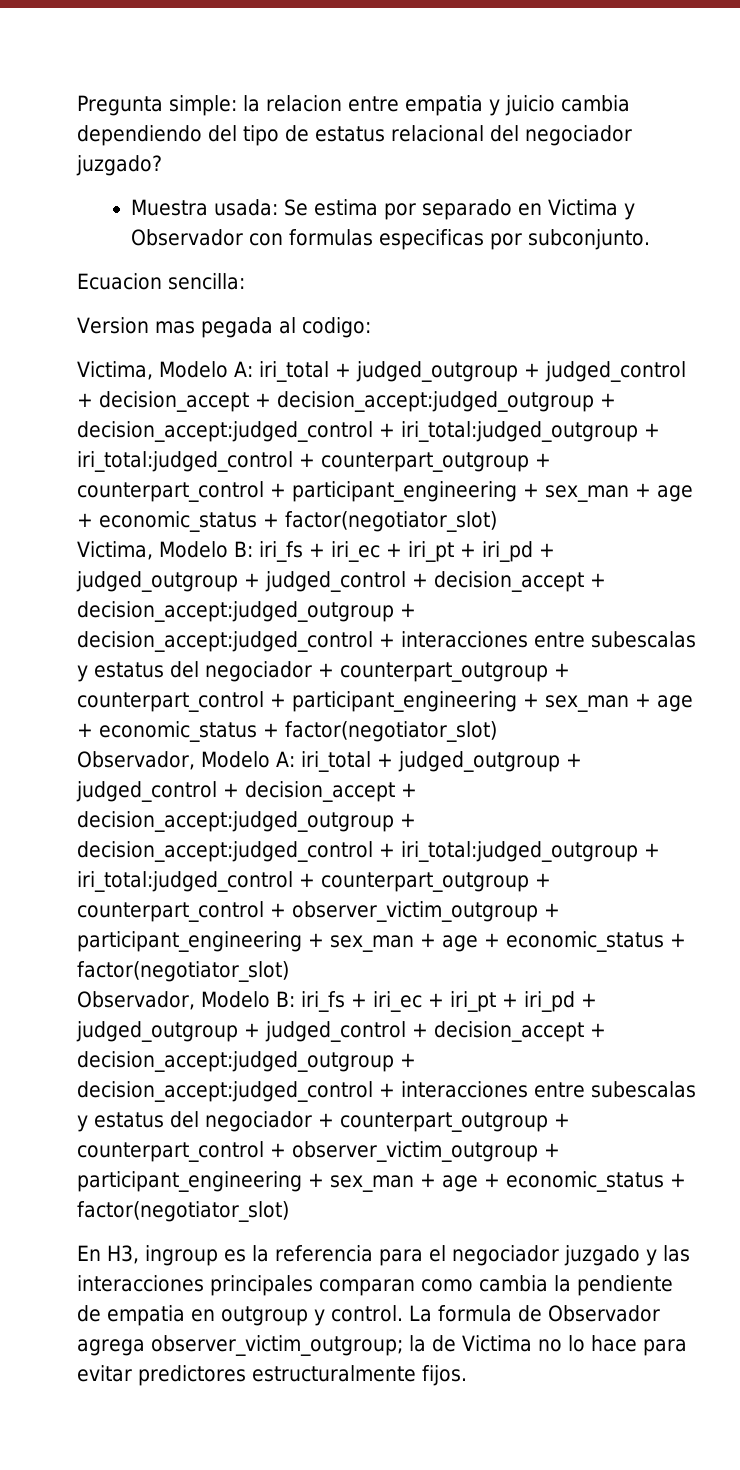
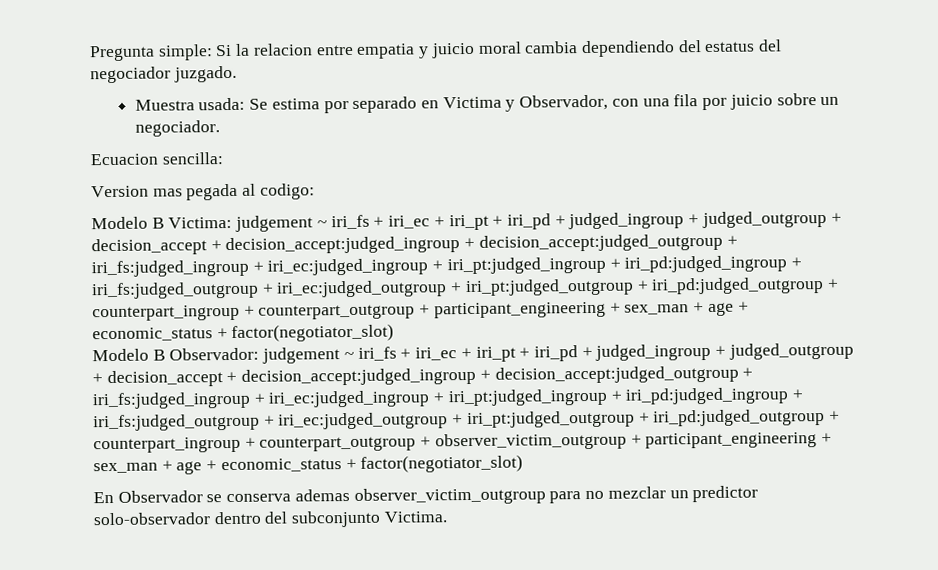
- Pregunta simple: la relacion entre empatia y juicio cambia dependiendo del tipo de estatus relacional del negociador juzgado?
+ Pregunta simple: Si la relacion entre empatia y juicio moral cambia dependiendo del estatus del negociador juzgado.
- Muestra usada: Se estima por separado en Victima y Observador con formulas especificas por subconjunto.
+ Muestra usada: Se estima por separado en Victima y Observador, con una fila por juicio sobre un negociador.
- Victima, Modelo A: iri_total + judged_outgroup + judged_control + decision_accept + decision_accept:judged_outgroup + decision_accept:judged_control + iri_total:judged_outgroup + iri_total:judged_control + counterpart_outgroup + counterpart_control + participant_engineering + sex_man + age + economic_status + factor(negotiator_slot)
- Victima, Modelo B: iri_fs + iri_ec + iri_pt + iri_pd + judged_outgroup + judged_control + decision_accept + decision_accept:judged_outgroup + decision_accept:judged_control + interacciones entre subescalas y estatus del negociador + counterpart_outgroup + counterpart_control + participant_engineering + sex_man + age + economic_status + factor(negotiator_slot)
- Observador, Modelo A: iri_total + judged_outgroup + judged_control + decision_accept + decision_accept:judged_outgroup + decision_accept:judged_control + iri_total:judged_outgroup + iri_total:judged_control + counterpart_outgroup + counterpart_control + observer_victim_outgroup + participant_engineering + sex_man + age + economic_status + factor(negotiator_slot)
- Observador, Modelo B: iri_fs + iri_ec + iri_pt + iri_pd + judged_outgroup + judged_control + decision_accept + decision_accept:judged_outgroup + decision_accept:judged_control + interacciones entre subescalas y estatus del negociador + counterpart_outgroup + counterpart_control + observer_victim_outgroup + participant_engineering + sex_man + age + economic_status + factor(negotiator_slot)
+ Modelo B Victima: judgement ~ iri_fs + iri_ec + iri_pt + iri_pd + judged_ingroup + judged_outgroup + decision_accept + decision_accept:judged_ingroup + decision_accept:judged_outgroup + iri_fs:judged_ingroup + iri_ec:judged_ingroup + iri_pt:judged_ingroup + iri_pd:judged_ingroup + iri_fs:judged_outgroup + iri_ec:judged_outgroup + iri_pt:judged_outgroup + iri_pd:judged_outgroup + counterpart_ingroup + counterpart_outgroup + participant_engineering + sex_man + age + economic_status + factor(negotiator_slot)
+ Modelo B Observador: judgement ~ iri_fs + iri_ec + iri_pt + iri_pd + judged_ingroup + judged_outgroup + decision_accept + decision_accept:judged_ingroup + decision_accept:judged_outgroup + iri_fs:judged_ingroup + iri_ec:judged_ingroup + iri_pt:judged_ingroup + iri_pd:judged_ingroup + iri_fs:judged_outgroup + iri_ec:judged_outgroup + iri_pt:judged_outgroup + iri_pd:judged_outgroup + counterpart_ingroup + counterpart_outgroup + observer_victim_outgroup + participant_engineering + sex_man + age + economic_status + factor(negotiator_slot)
- En H3, ingroup es la referencia para el negociador juzgado y las interacciones principales comparan como cambia la pendiente de empatia en outgroup y control. La formula de Observador agrega observer_victim_outgroup; la de Victima no lo hace para evitar predictores estructuralmente fijos.
+ En Observador se conserva ademas observer_victim_outgroup para no mezclar un predictor solo-observador dentro del subconjunto Victima.

